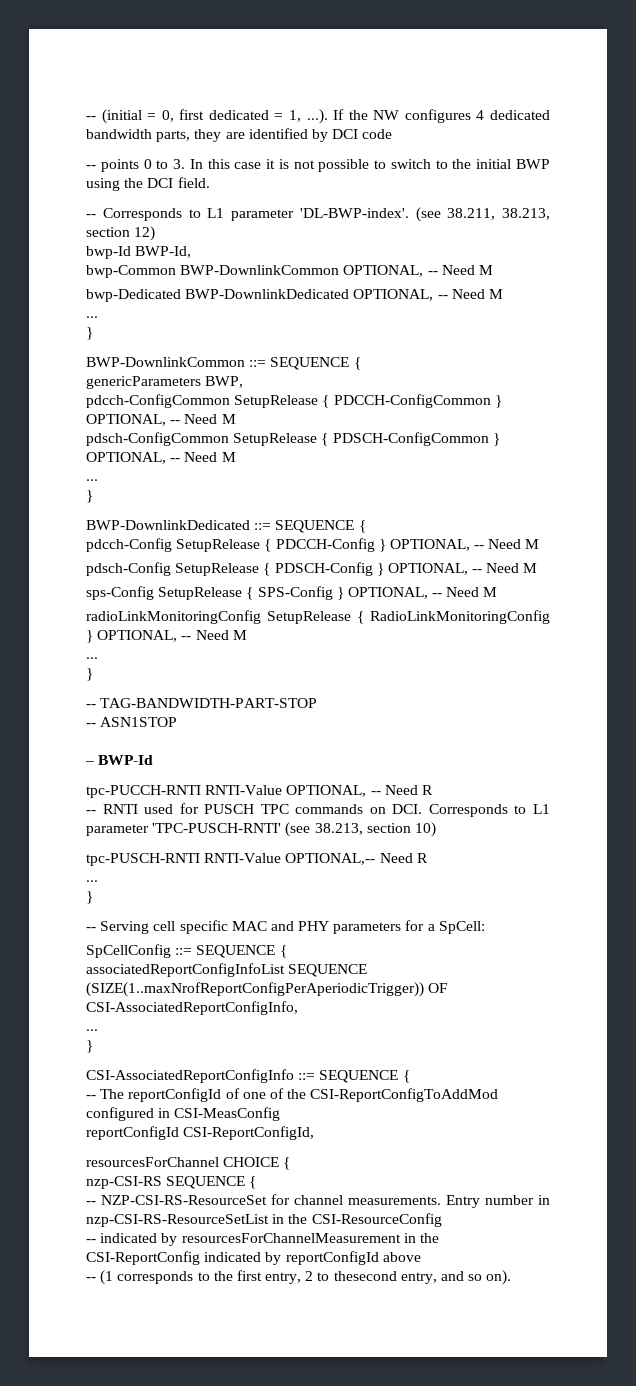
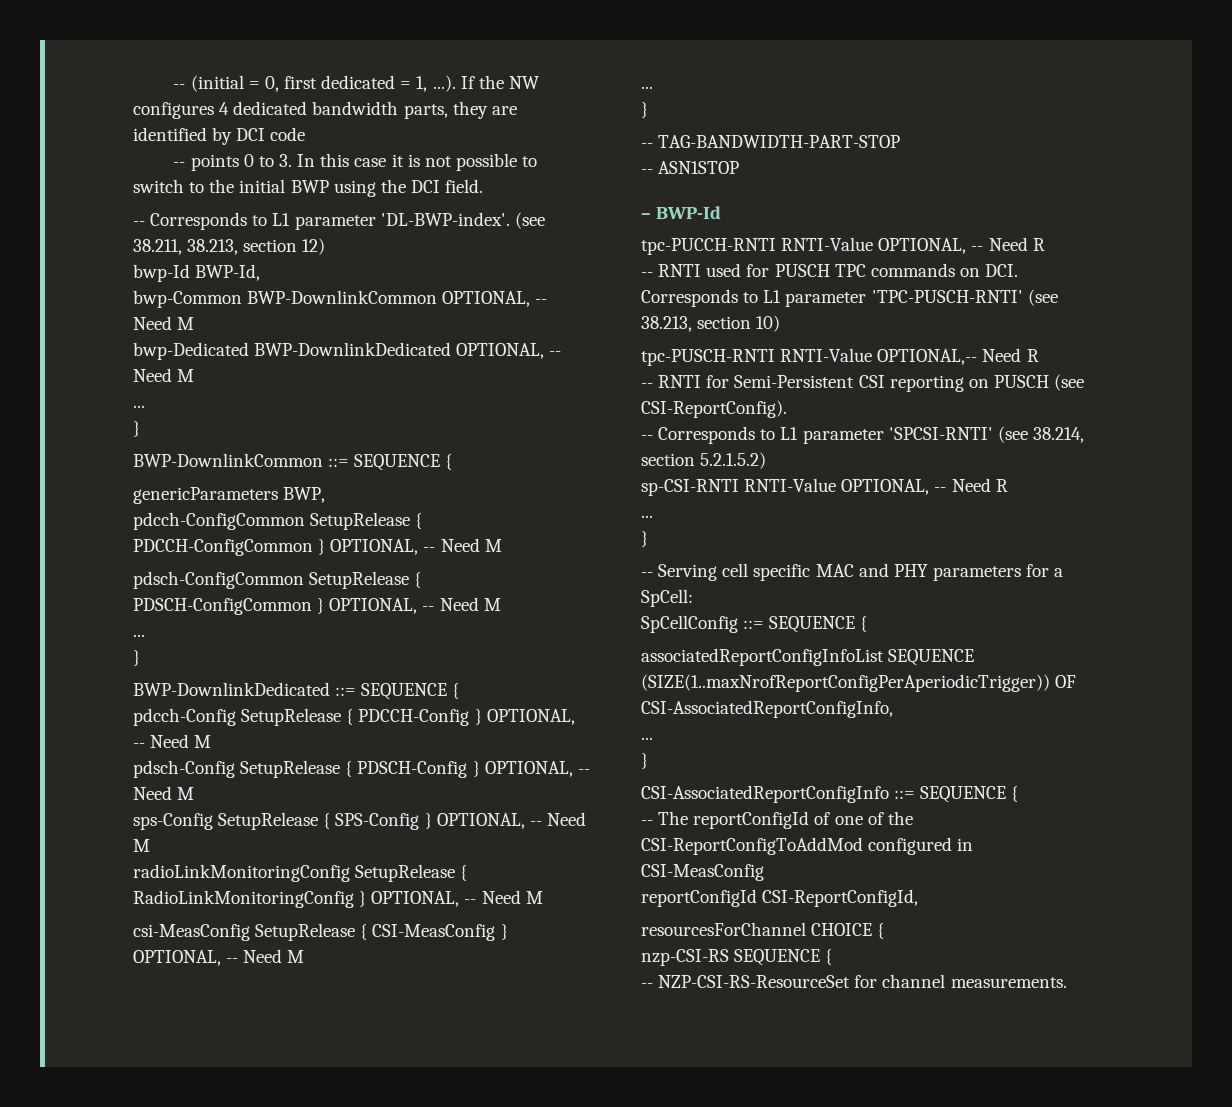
+ csi-MeasConfig SetupRelease { CSI-MeasConfig } OPTIONAL, -- Need M
+ -- RNTI for Semi-Persistent CSI reporting on PUSCH (see CSI-ReportConfig).
+ -- Corresponds to L1 parameter 'SPCSI-RNTI' (see 38.214, section 5.2.1.5.2)
+ sp-CSI-RNTI RNTI-Value OPTIONAL, -- Need R
- Entry number in nzp-CSI-RS-ResourceSetList in the CSI-ResourceConfig
- -- indicated by resourcesForChannelMeasurement in the CSI-ReportConfig indicated by reportConfigId above
- -- (1 corresponds to the first entry, 2 to thesecond entry, and so on).

